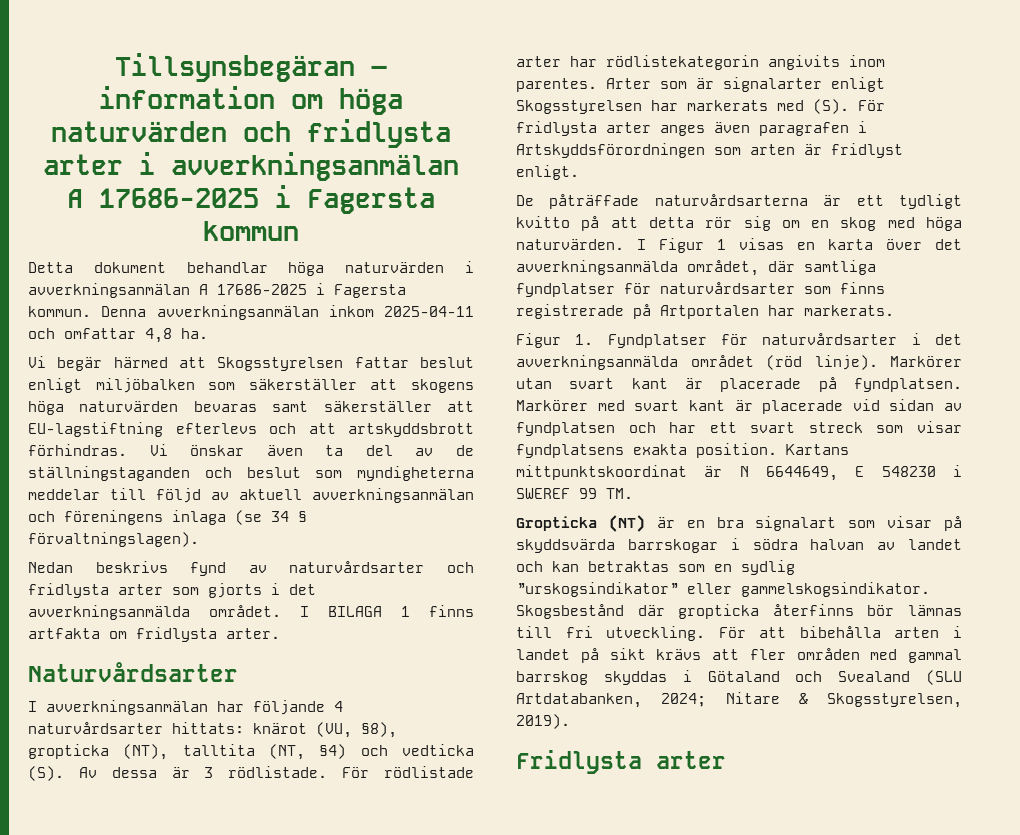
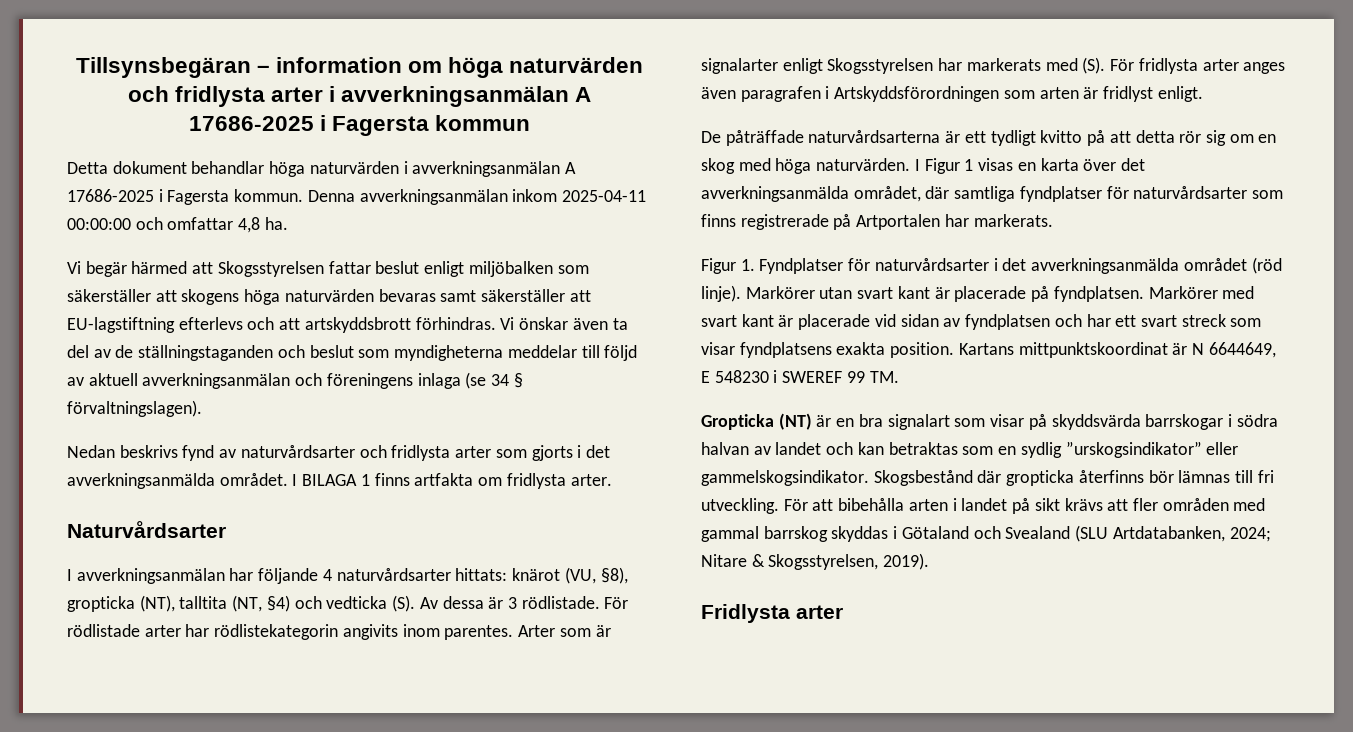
- Denna avverkningsanmälan inkom 2025-04-11 och omfattar 4,8 ha.
+ Denna avverkningsanmälan inkom 2025-04-11 00:00:00 och omfattar 4,8 ha.

